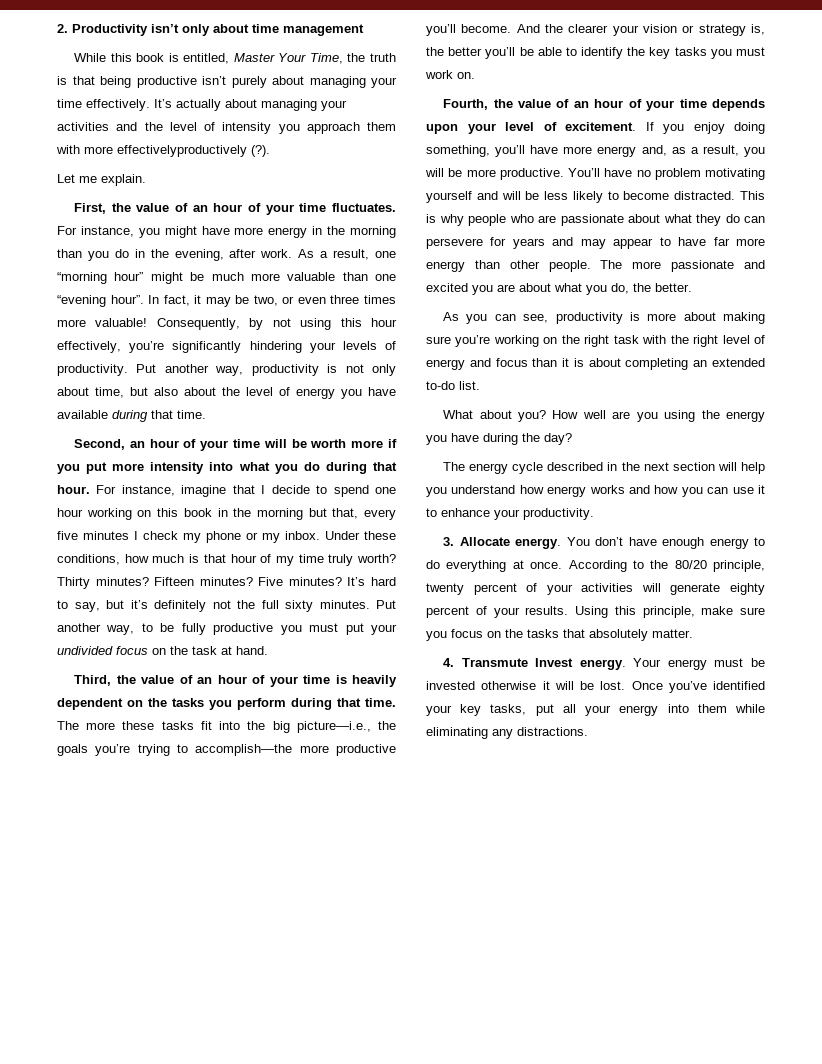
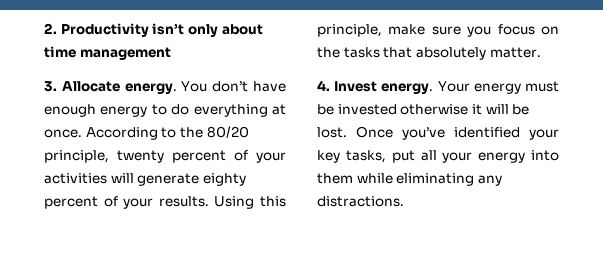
- While this book is entitled, Master Your Time, the truth is that being productive isn’t purely about managing your time effectively. It’s actually about managing your activities and the level of intensity you approach them with more effectivelyproductively (?).
- Let me explain.
- First, the value of an hour of your time fluctuates. For instance, you might have more energy in the morning than you do in the evening, after work. As a result, one “morning hour” might be much more valuable than one “evening hour”. In fact, it may be two, or even three times more valuable! Consequently, by not using this hour effectively, you’re significantly hindering your levels of productivity. Put another way, productivity is not only about time, but also about the level of energy you have available during that time.
- Second, an hour of your time will be worth more if you put more intensity into what you do during that hour. For instance, imagine that I decide to spend one hour working on this book in the morning but that, every five minutes I check my phone or my inbox. Under these conditions, how much is that hour of my time truly worth? Thirty minutes? Fifteen minutes? Five minutes? It’s hard to say, but it’s definitely not the full sixty minutes. Put another way, to be fully productive you must put your undivided focus on the task at hand.
- Third, the value of an hour of your time is heavily dependent on the tasks you perform during that time. The more these tasks fit into the big picture—i.e., the goals you’re trying to accomplish—the more productive you’ll become. And the clearer your vision or strategy is, the better you’ll be able to identify the key tasks you must work on.
- Fourth, the value of an hour of your time depends upon your level of excitement. If you enjoy doing something, you’ll have more energy and, as a result, you will be more productive. You’ll have no problem motivating yourself and will be less likely to become distracted. This is why people who are passionate about what they do can persevere for years and may appear to have far more energy than other people. The more passionate and excited you are about what you do, the better.
- As you can see, productivity is more about making sure you’re working on the right task with the right level of energy and focus than it is about completing an extended to-do list.
- What about you? How well are you using the energy you have during the day?
- The energy cycle described in the next section will help you understand how energy works and how you can use it to enhance your productivity.
- 4. Transmute Invest energy.
+ 4. Invest energy.

